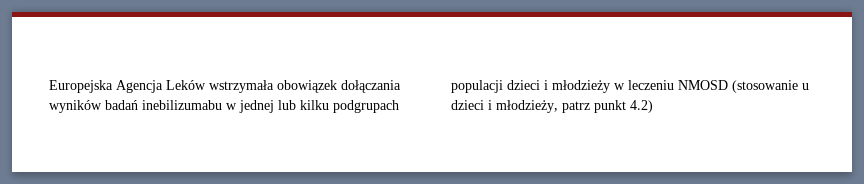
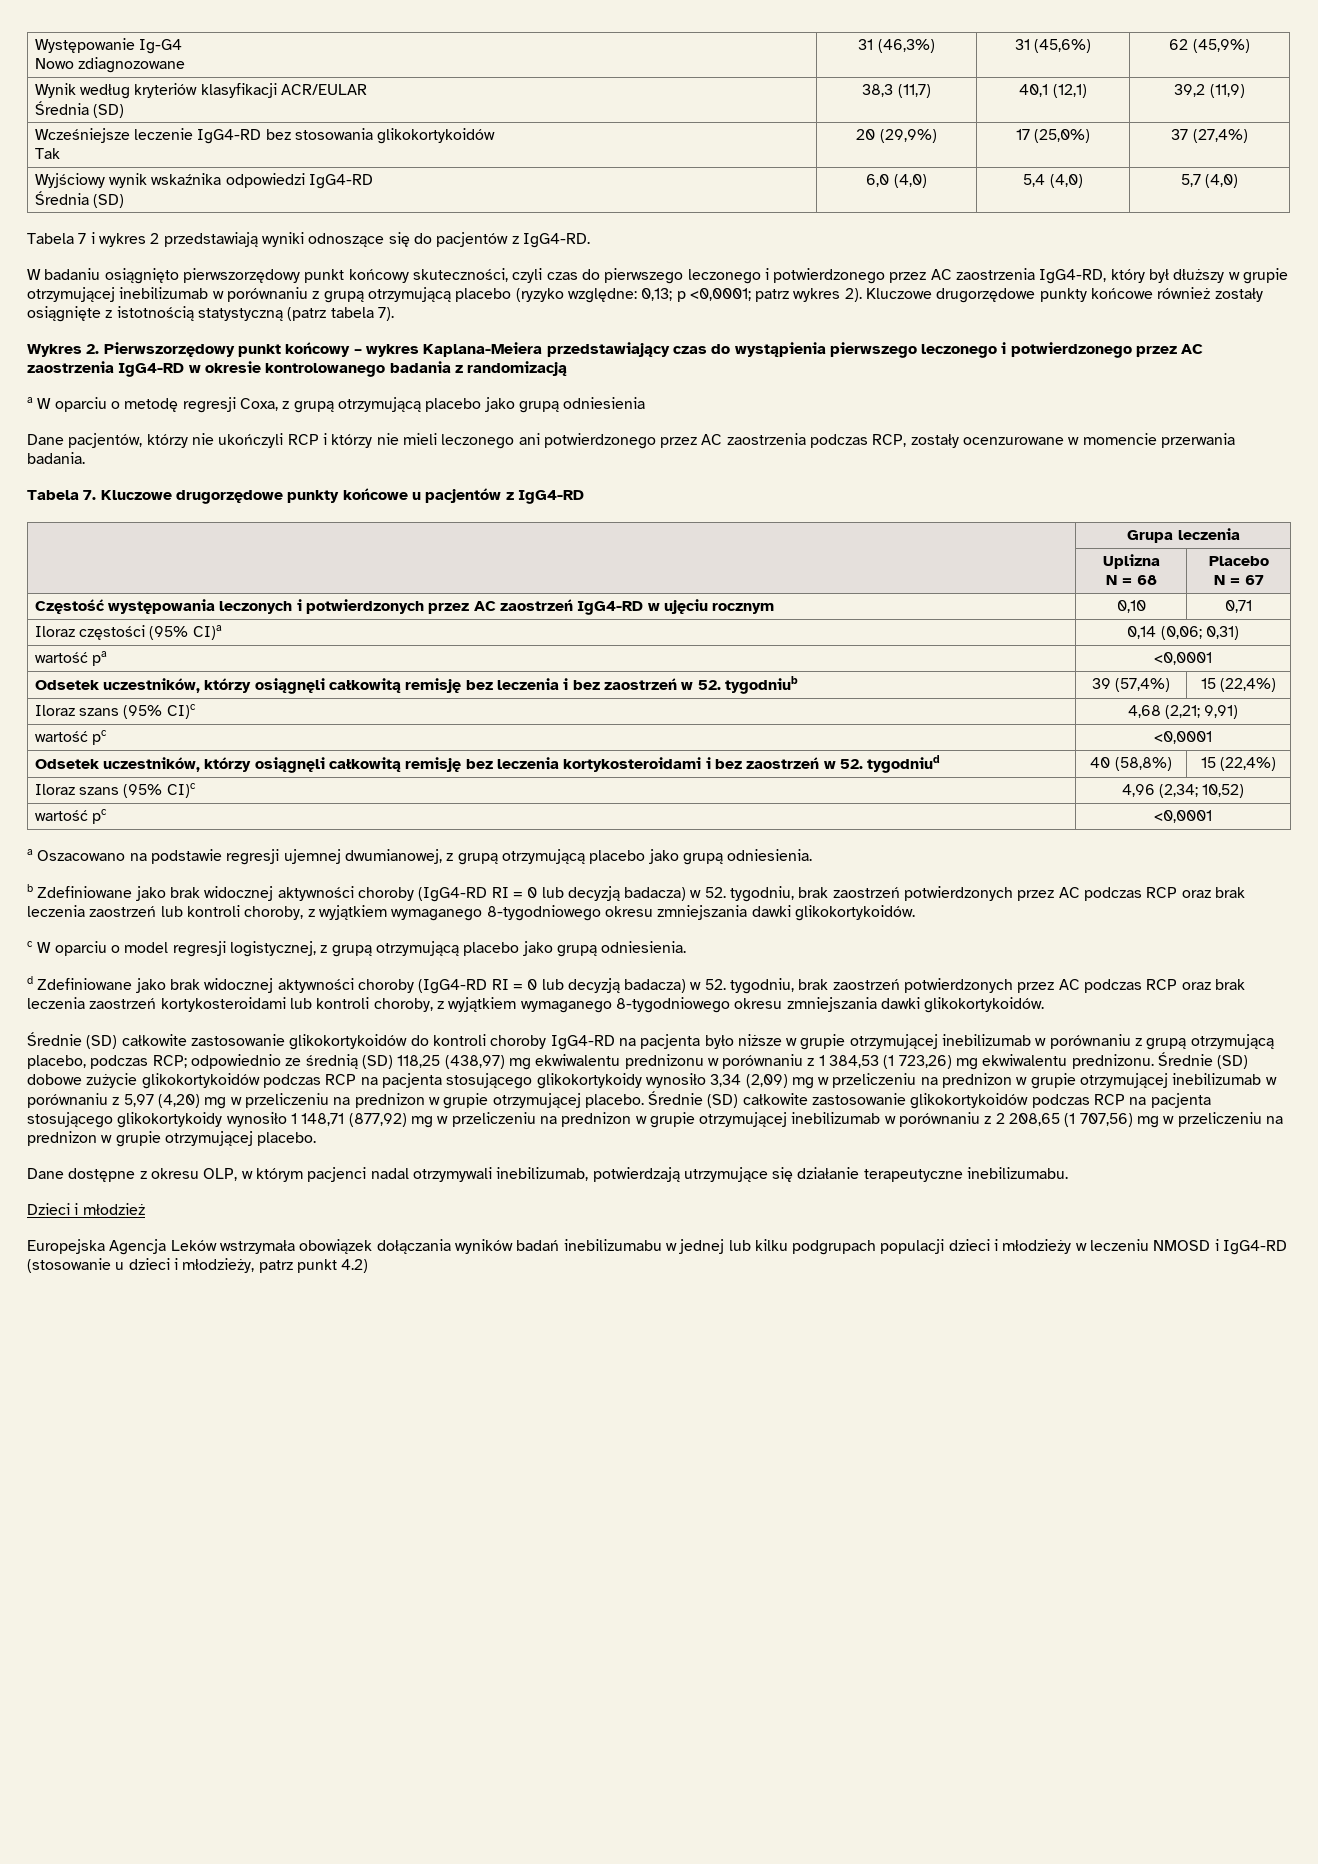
+ Występowanie Ig-G4
+ Nowo zdiagnozowane | 31 (46,3%) | 31 (45,6%) | 62 (45,9%)
+ Wynik według kryteriów klasyfikacji ACR/EULAR
+ Średnia (SD) | 38,3 (11,7) | 40,1 (12,1) | 39,2 (11,9)
+ Wcześniejsze leczenie IgG4-RD bez stosowania glikokortykoidów
+ Tak | 20 (29,9%) | 17 (25,0%) | 37 (27,4%)
+ Wyjściowy wynik wskaźnika odpowiedzi IgG4-RD
+ Średnia (SD) | 6,0 (4,0) | 5,4 (4,0) | 5,7 (4,0)
+ Tabela 7 i wykres 2 przedstawiają wyniki odnoszące się do pacjentów z IgG4-RD.
+ W badaniu osiągnięto pierwszorzędowy punkt końcowy skuteczności, czyli czas do pierwszego leczonego i potwierdzonego przez AC zaostrzenia IgG4-RD, który był dłuższy w grupie otrzymującej inebilizumab w porównaniu z grupą otrzymującą placebo (ryzyko względne: 0,13; p <0,0001; patrz wykres 2). Kluczowe drugorzędowe punkty końcowe również zostały osiągnięte z istotnością statystyczną (patrz tabela 7).
+ Wykres 2. Pierwszorzędowy punkt końcowy – wykres Kaplana-Meiera przedstawiający czas do wystąpienia pierwszego leczonego i potwierdzonego przez AC zaostrzenia IgG4-RD w okresie kontrolowanego badania z randomizacją
+ a W oparciu o metodę regresji Coxa, z grupą otrzymującą placebo jako grupą odniesienia
+ Dane pacjentów, którzy nie ukończyli RCP i którzy nie mieli leczonego ani potwierdzonego przez AC zaostrzenia podczas RCP, zostały ocenzurowane w momencie przerwania badania.
+ Tabela 7. Kluczowe drugorzędowe punkty końcowe u pacjentów z IgG4-RD
+ | Grupa leczenia
+ | Uplizna
+ N = 68 | Placebo
+ N = 67
+ Częstość występowania leczonych i potwierdzonych przez AC zaostrzeń IgG4-RD w ujęciu rocznym | 0,10 | 0,71
+ Iloraz częstości (95% CI)a | 0,14 (0,06; 0,31)
+ wartość pa | <0,0001
+ Odsetek uczestników, którzy osiągnęli całkowitą remisję bez leczenia i bez zaostrzeń w 52. tygodniub | 39 (57,4%) | 15 (22,4%)
+ Iloraz szans (95% CI)c | 4,68 (2,21; 9,91)
+ wartość pc | <0,0001
+ Odsetek uczestników, którzy osiągnęli całkowitą remisję bez leczenia kortykosteroidami i bez zaostrzeń w 52. tygodniud | 40 (58,8%) | 15 (22,4%)
+ Iloraz szans (95% CI)c | 4,96 (2,34; 10,52)
+ wartość pc | <0,0001
+ a Oszacowano na podstawie regresji ujemnej dwumianowej, z grupą otrzymującą placebo jako grupą odniesienia.
+ b Zdefiniowane jako brak widocznej aktywności choroby (IgG4-RD RI = 0 lub decyzją badacza) w 52. tygodniu, brak zaostrzeń potwierdzonych przez AC podczas RCP oraz brak leczenia zaostrzeń lub kontroli choroby, z wyjątkiem wymaganego 8-tygodniowego okresu zmniejszania dawki glikokortykoidów.
+ c W oparciu o model regresji logistycznej, z grupą otrzymującą placebo jako grupą odniesienia.
+ d Zdefiniowane jako brak widocznej aktywności choroby (IgG4-RD RI = 0 lub decyzją badacza) w 52. tygodniu, brak zaostrzeń potwierdzonych przez AC podczas RCP oraz brak leczenia zaostrzeń kortykosteroidami lub kontroli choroby, z wyjątkiem wymaganego 8-tygodniowego okresu zmniejszania dawki glikokortykoidów.
+ Średnie (SD) całkowite zastosowanie glikokortykoidów do kontroli choroby IgG4-RD na pacjenta było niższe w grupie otrzymującej inebilizumab w porównaniu z grupą otrzymującą placebo, podczas RCP; odpowiednio ze średnią (SD) 118,25 (438,97) mg ekwiwalentu prednizonu w porównaniu z 1 384,53 (1 723,26) mg ekwiwalentu prednizonu. Średnie (SD) dobowe zużycie glikokortykoidów podczas RCP na pacjenta stosującego glikokortykoidy wynosiło 3,34 (2,09) mg w przeliczeniu na prednizon w grupie otrzymującej inebilizumab w porównaniu z 5,97 (4,20) mg w przeliczeniu na prednizon w grupie otrzymującej placebo. Średnie (SD) całkowite zastosowanie glikokortykoidów podczas RCP na pacjenta stosującego glikokortykoidy wynosiło 1 148,71 (877,92) mg w przeliczeniu na prednizon w grupie otrzymującej inebilizumab w porównaniu z 2 208,65 (1 707,56) mg w przeliczeniu na prednizon w grupie otrzymującej placebo.
+ Dane dostępne z okresu OLP, w którym pacjenci nadal otrzymywali inebilizumab, potwierdzają utrzymujące się działanie terapeutyczne inebilizumabu.
+ Dzieci i młodzież
- Europejska Agencja Leków wstrzymała obowiązek dołączania wyników badań inebilizumabu w jednej lub kilku podgrupach populacji dzieci i młodzieży w leczeniu NMOSD (stosowanie u dzieci i młodzieży, patrz punkt 4.2)
+ Europejska Agencja Leków wstrzymała obowiązek dołączania wyników badań inebilizumabu w jednej lub kilku podgrupach populacji dzieci i młodzieży w leczeniu NMOSD i IgG4-RD (stosowanie u dzieci i młodzieży, patrz punkt 4.2)

